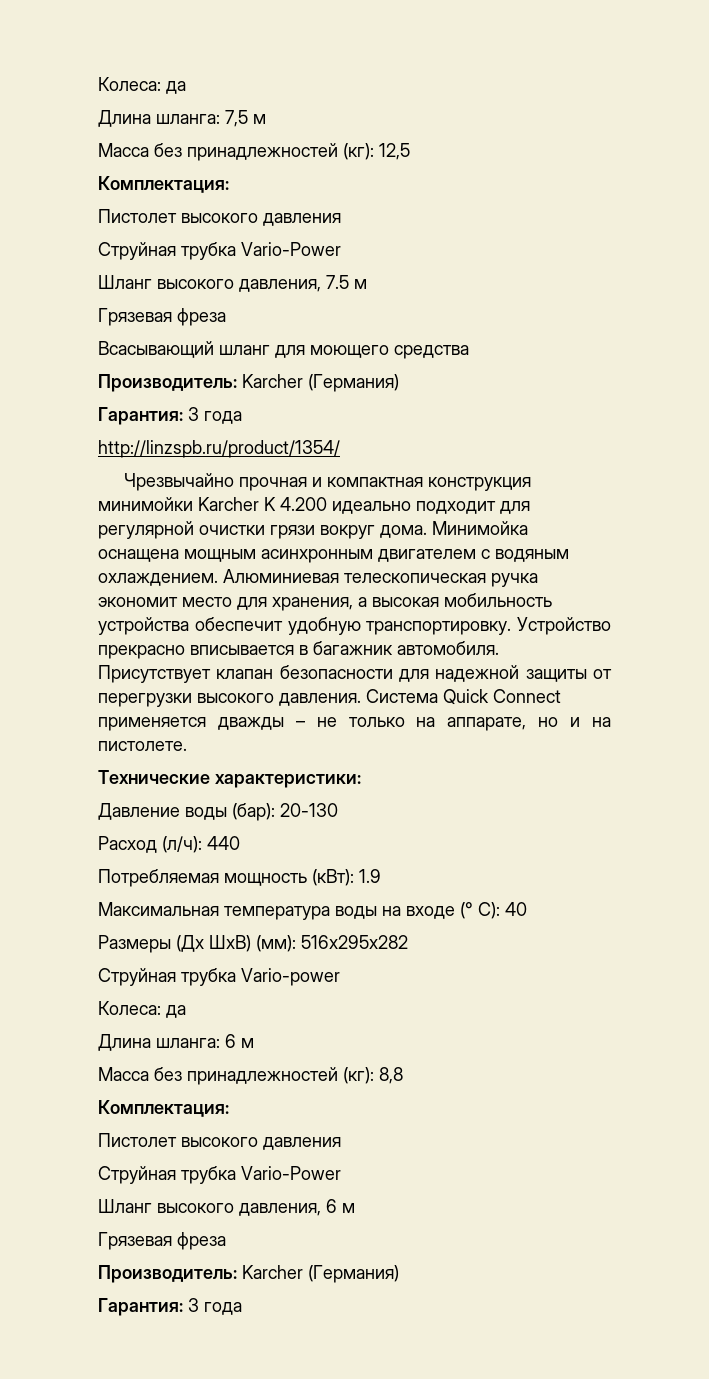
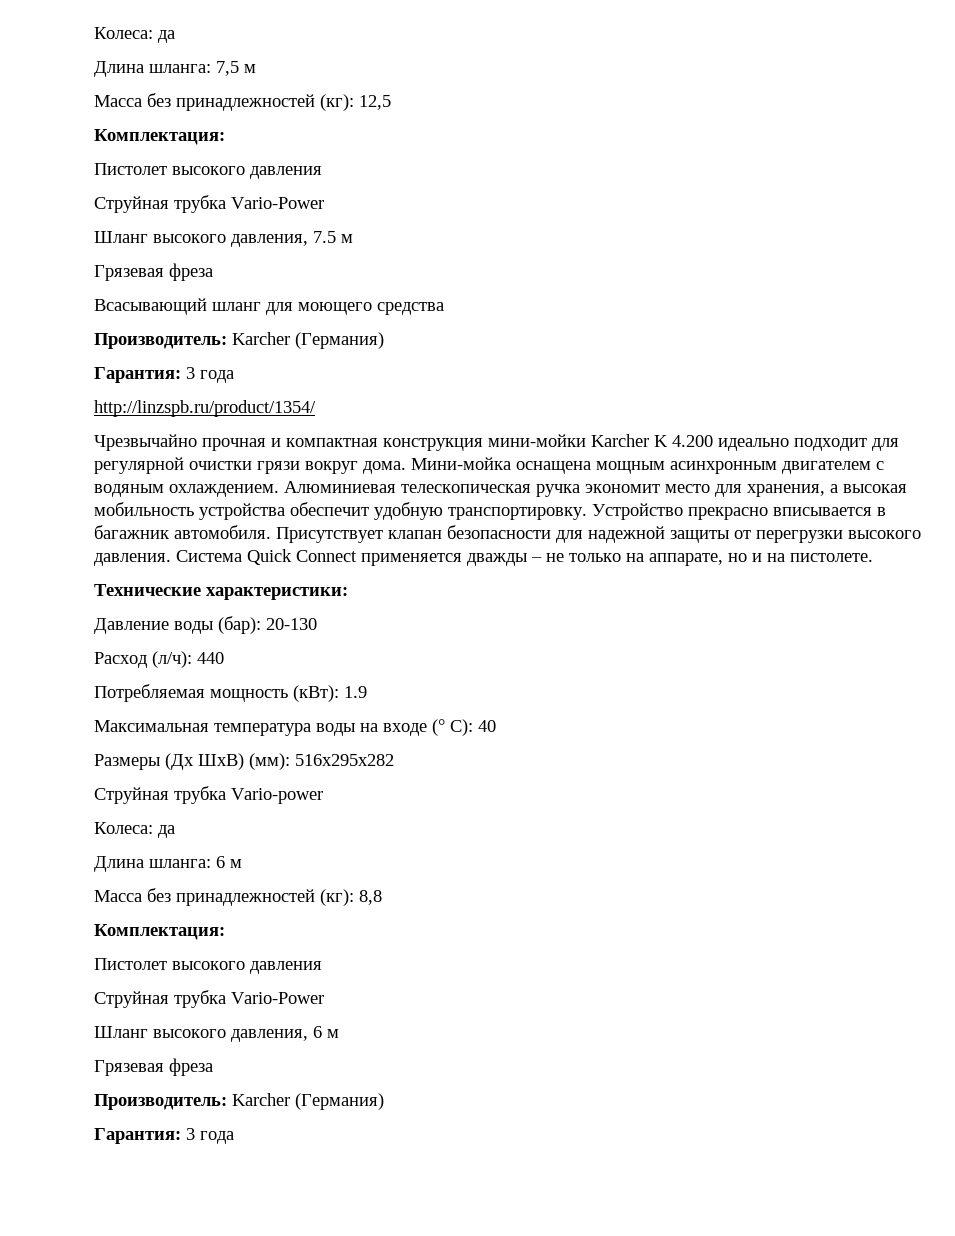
- Чрезвычайно прочная и компактная конструкция минимойки Karcher K 4.200 идеально подходит для регулярной очистки грязи вокруг дома.
+ Чрезвычайно прочная и компактная конструкция мини-мойки Karcher K 4.200 идеально подходит для регулярной очистки грязи вокруг дома.
- Минимойка оснащена мощным асинхронным двигателем с водяным охлаждением.
+ Мини-мойка оснащена мощным асинхронным двигателем с водяным охлаждением.

